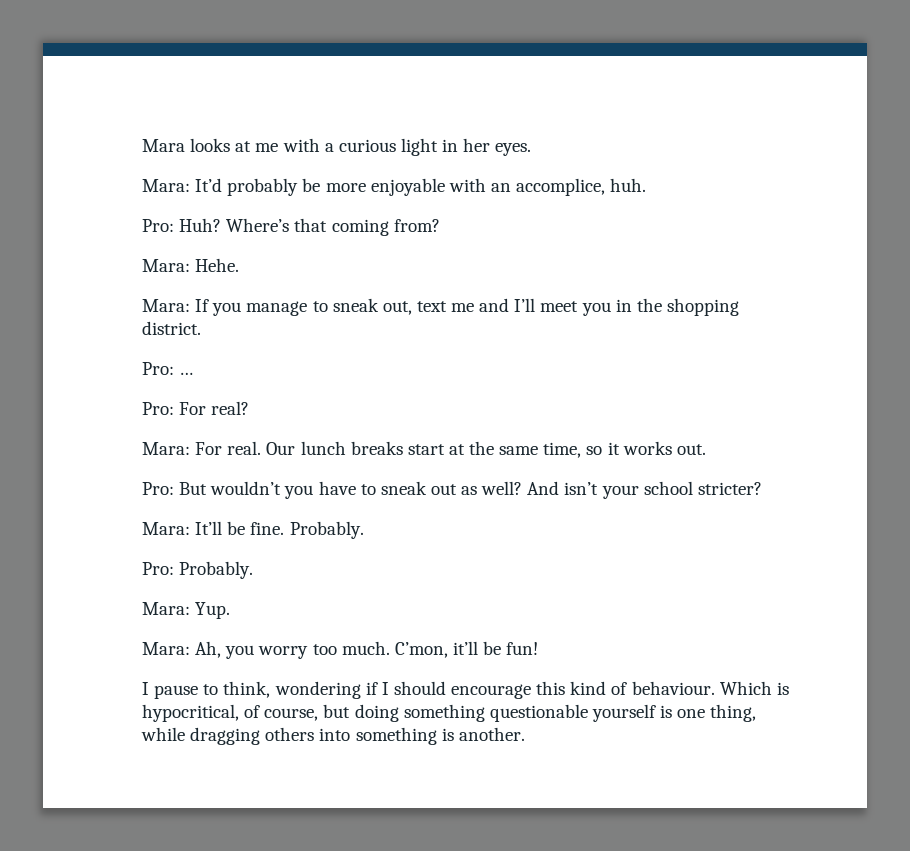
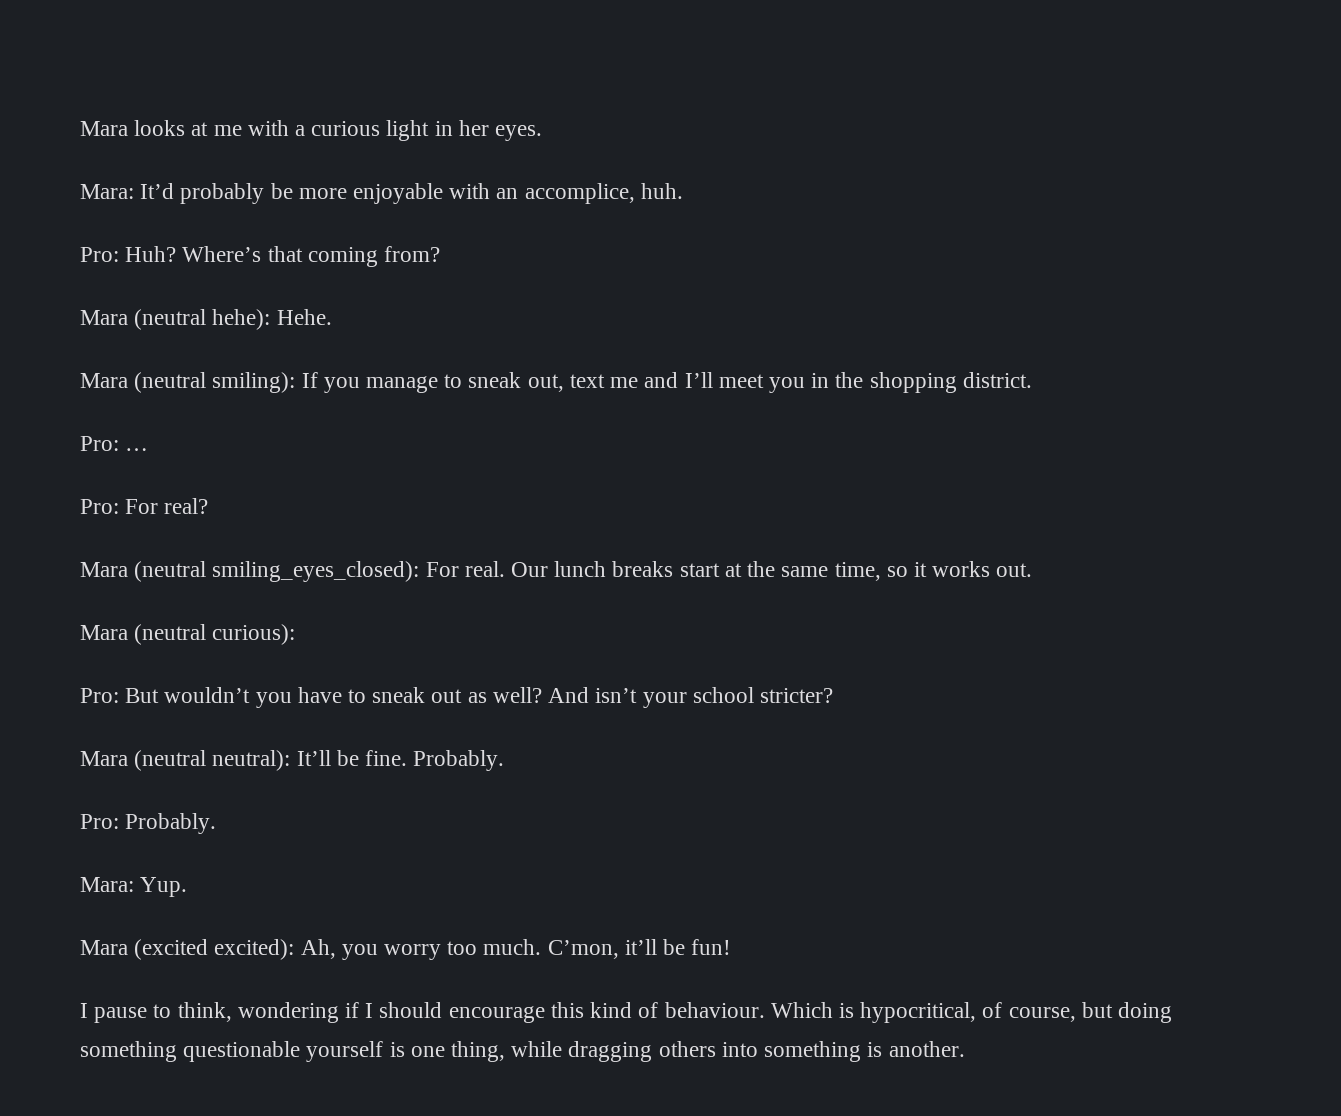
- Mara: Hehe.
- Mara: If you manage to sneak out, text me and I’ll meet you in the shopping district.
+ Mara (neutral hehe): Hehe.
+ Mara (neutral smiling): If you manage to sneak out, text me and I’ll meet you in the shopping district.
- Mara: For real.
+ Mara (neutral smiling_eyes_closed): For real.
+ Mara (neutral curious):
- Mara: It’ll be fine.
+ Mara (neutral neutral): It’ll be fine.
- Mara: Ah, you worry too much.
+ Mara (excited excited): Ah, you worry too much.

